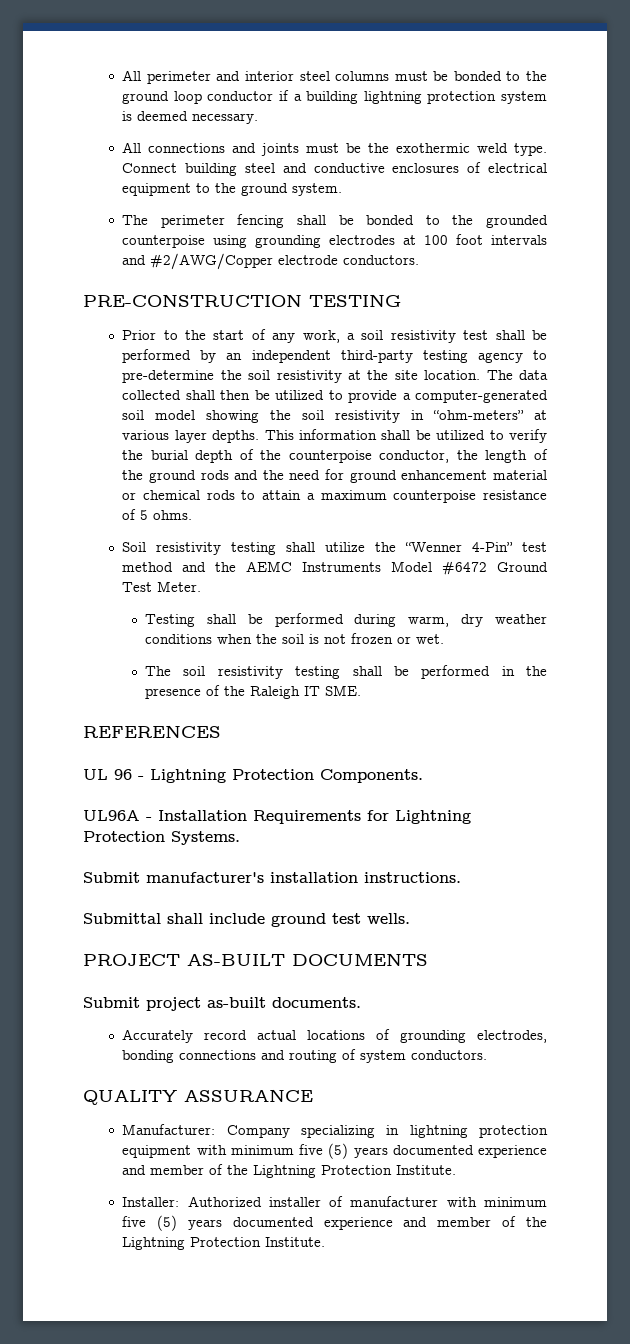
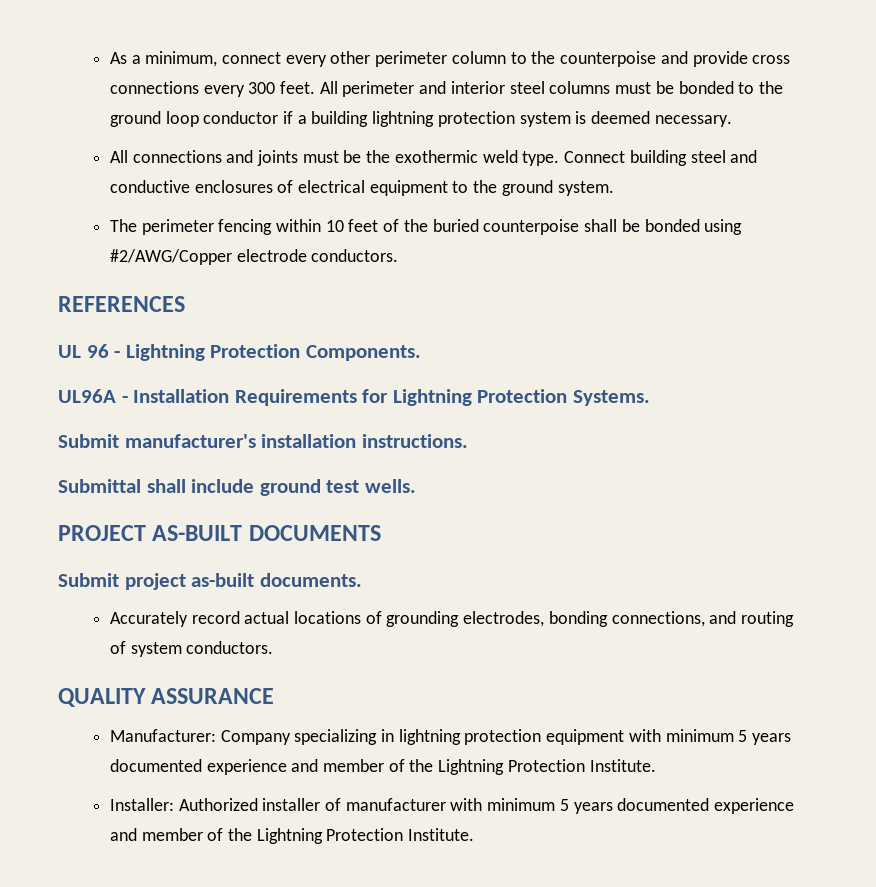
+ As a minimum, connect every other perimeter column to the counterpoise and provide cross connections every 300 feet.
- The perimeter fencing shall be bonded to the grounded counterpoise using grounding electrodes at 100 foot intervals and #2/AWG/Copper electrode conductors.
- PRE-CONSTRUCTION TESTING
- Prior to the start of any work, a soil resistivity test shall be performed by an independent third-party testing agency to pre-determine the soil resistivity at the site location. The data collected shall then be utilized to provide a computer-generated soil model showing the soil resistivity in “ohm-meters” at various layer depths. This information shall be utilized to verify the burial depth of the counterpoise conductor, the length of the ground rods and the need for ground enhancement material or chemical rods to attain a maximum counterpoise resistance of 5 ohms.
- Soil resistivity testing shall utilize the “Wenner 4-Pin” test method and the AEMC Instruments Model #6472 Ground Test Meter.
- Testing shall be performed during warm, dry weather conditions when the soil is not frozen or wet.
- The soil resistivity testing shall be performed in the presence of the Raleigh IT SME.
+ The perimeter fencing within 10 feet of the buried counterpoise shall be bonded using #2/AWG/Copper electrode conductors.
- Accurately record actual locations of grounding electrodes, bonding connections and routing of system conductors.
+ Accurately record actual locations of grounding electrodes, bonding connections, and routing of system conductors.
- Manufacturer: Company specializing in lightning protection equipment with minimum five (5) years documented experience and member of the Lightning Protection Institute.
+ Manufacturer: Company specializing in lightning protection equipment with minimum 5 years documented experience and member of the Lightning Protection Institute.
- Installer: Authorized installer of manufacturer with minimum five (5) years documented experience and member of the Lightning Protection Institute.
+ Installer: Authorized installer of manufacturer with minimum 5 years documented experience and member of the Lightning Protection Institute.

